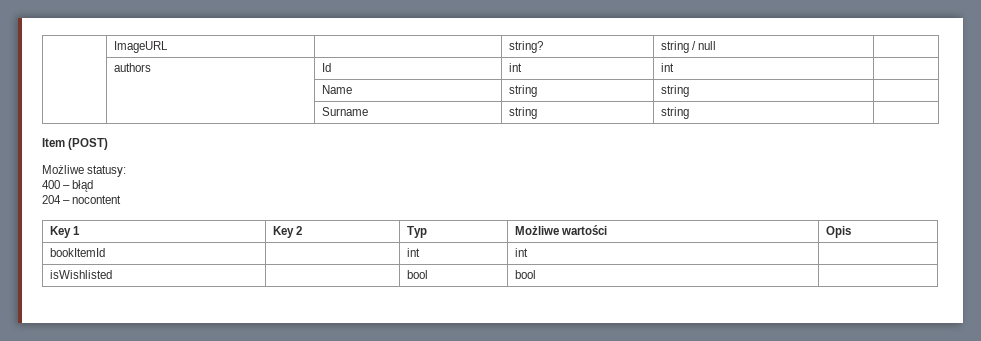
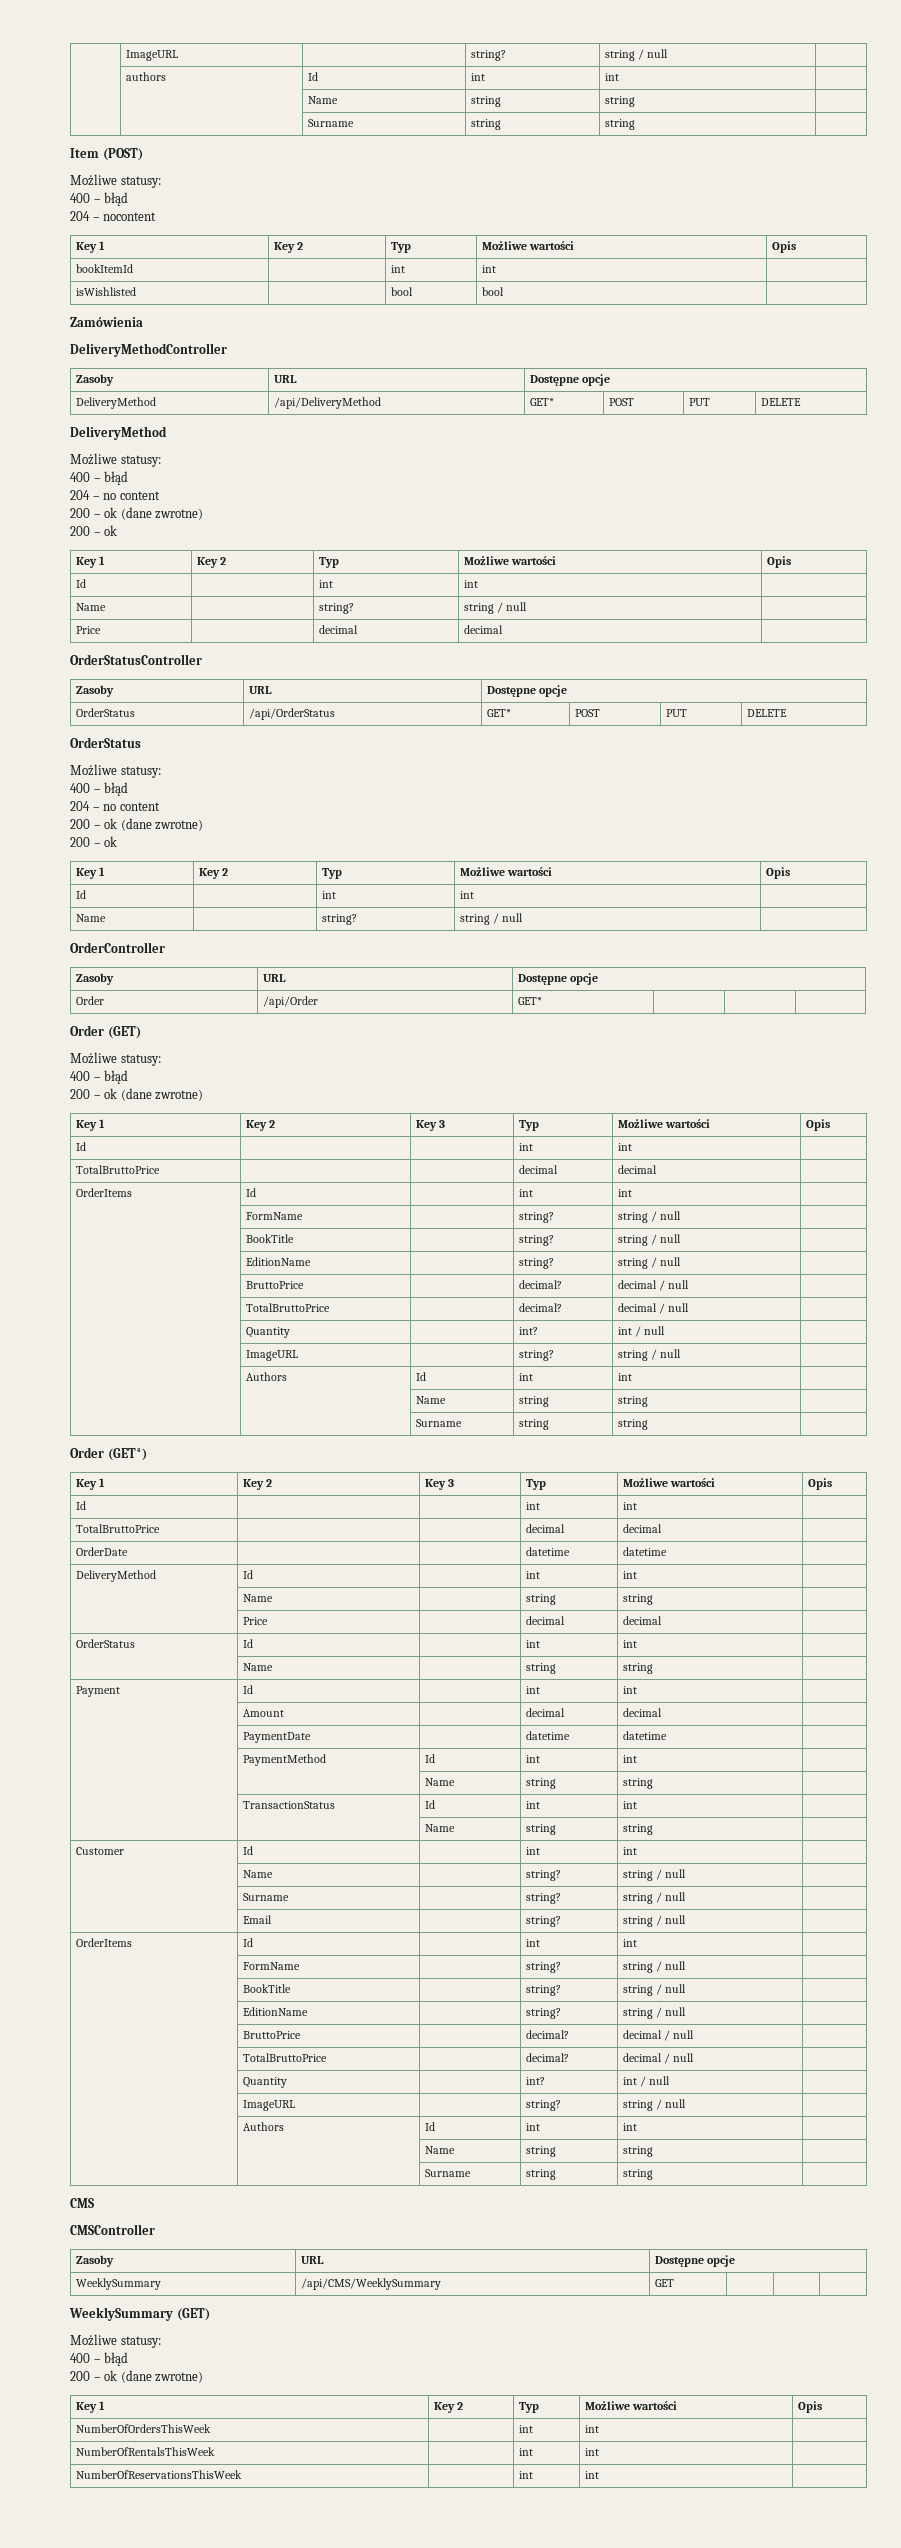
+ Zamówienia
+ DeliveryMethodController
+ Zasoby | URL | Dostępne opcje
+ DeliveryMethod | /api/DeliveryMethod | GET* | POST | PUT | DELETE
+ DeliveryMethod
+ Możliwe statusy:
+ 400 – błąd
+ 204 – no content
+ 200 – ok (dane zwrotne)
+ 200 – ok
+ Key 1 | Key 2 | Typ | Możliwe wartości | Opis
+ Id | | int | int |
+ Name | | string? | string / null |
+ Price | | decimal | decimal |
+ OrderStatusController
+ Zasoby | URL | Dostępne opcje
+ OrderStatus | /api/OrderStatus | GET* | POST | PUT | DELETE
+ OrderStatus
+ Możliwe statusy:
+ 400 – błąd
+ 204 – no content
+ 200 – ok (dane zwrotne)
+ 200 – ok
+ Key 1 | Key 2 | Typ | Możliwe wartości | Opis
+ Id | | int | int |
+ Name | | string? | string / null |
+ OrderController
+ Zasoby | URL | Dostępne opcje
+ Order | /api/Order | GET* | | |
+ Order (GET)
+ Możliwe statusy:
+ 400 – błąd
+ 200 – ok (dane zwrotne)
+ Key 1 | Key 2 | Key 3 | Typ | Możliwe wartości | Opis
+ Id | | | int | int |
+ TotalBruttoPrice | | | decimal | decimal |
+ OrderItems | Id | | int | int |
+ | FormName | | string? | string / null |
+ | BookTitle | | string? | string / null |
+ | EditionName | | string? | string / null |
+ | BruttoPrice | | decimal? | decimal / null |
+ | TotalBruttoPrice | | decimal? | decimal / null |
+ | Quantity | | int? | int / null |
+ | ImageURL | | string? | string / null |
+ | Authors | Id | int | int |
+ | | Name | string | string |
+ | | Surname | string | string |
+ Order (GET*)
+ Key 1 | Key 2 | Key 3 | Typ | Możliwe wartości | Opis
+ Id | | | int | int |
+ TotalBruttoPrice | | | decimal | decimal |
+ OrderDate | | | datetime | datetime |
+ DeliveryMethod | Id | | int | int |
+ | Name | | string | string |
+ | Price | | decimal | decimal |
+ OrderStatus | Id | | int | int |
+ | Name | | string | string |
+ Payment | Id | | int | int |
+ | Amount | | decimal | decimal |
+ | PaymentDate | | datetime | datetime |
+ | PaymentMethod | Id | int | int |
+ | | Name | string | string |
+ | TransactionStatus | Id | int | int |
+ | | Name | string | string |
+ Customer | Id | | int | int |
+ | Name | | string? | string / null |
+ | Surname | | string? | string / null |
+ | Email | | string? | string / null |
+ OrderItems | Id | | int | int |
+ | FormName | | string? | string / null |
+ | BookTitle | | string? | string / null |
+ | EditionName | | string? | string / null |
+ | BruttoPrice | | decimal? | decimal / null |
+ | TotalBruttoPrice | | decimal? | decimal / null |
+ | Quantity | | int? | int / null |
+ | ImageURL | | string? | string / null |
+ | Authors | Id | int | int |
+ | | Name | string | string |
+ | | Surname | string | string |
+ CMS
+ CMSController
+ Zasoby | URL | Dostępne opcje
+ WeeklySummary | /api/CMS/WeeklySummary | GET | | |
+ WeeklySummary (GET)
+ Możliwe statusy:
+ 400 – błąd
+ 200 – ok (dane zwrotne)
+ Key 1 | Key 2 | Typ | Możliwe wartości | Opis
+ NumberOfOrdersThisWeek | | int | int |
+ NumberOfRentalsThisWeek | | int | int |
+ NumberOfReservationsThisWeek | | int | int |

